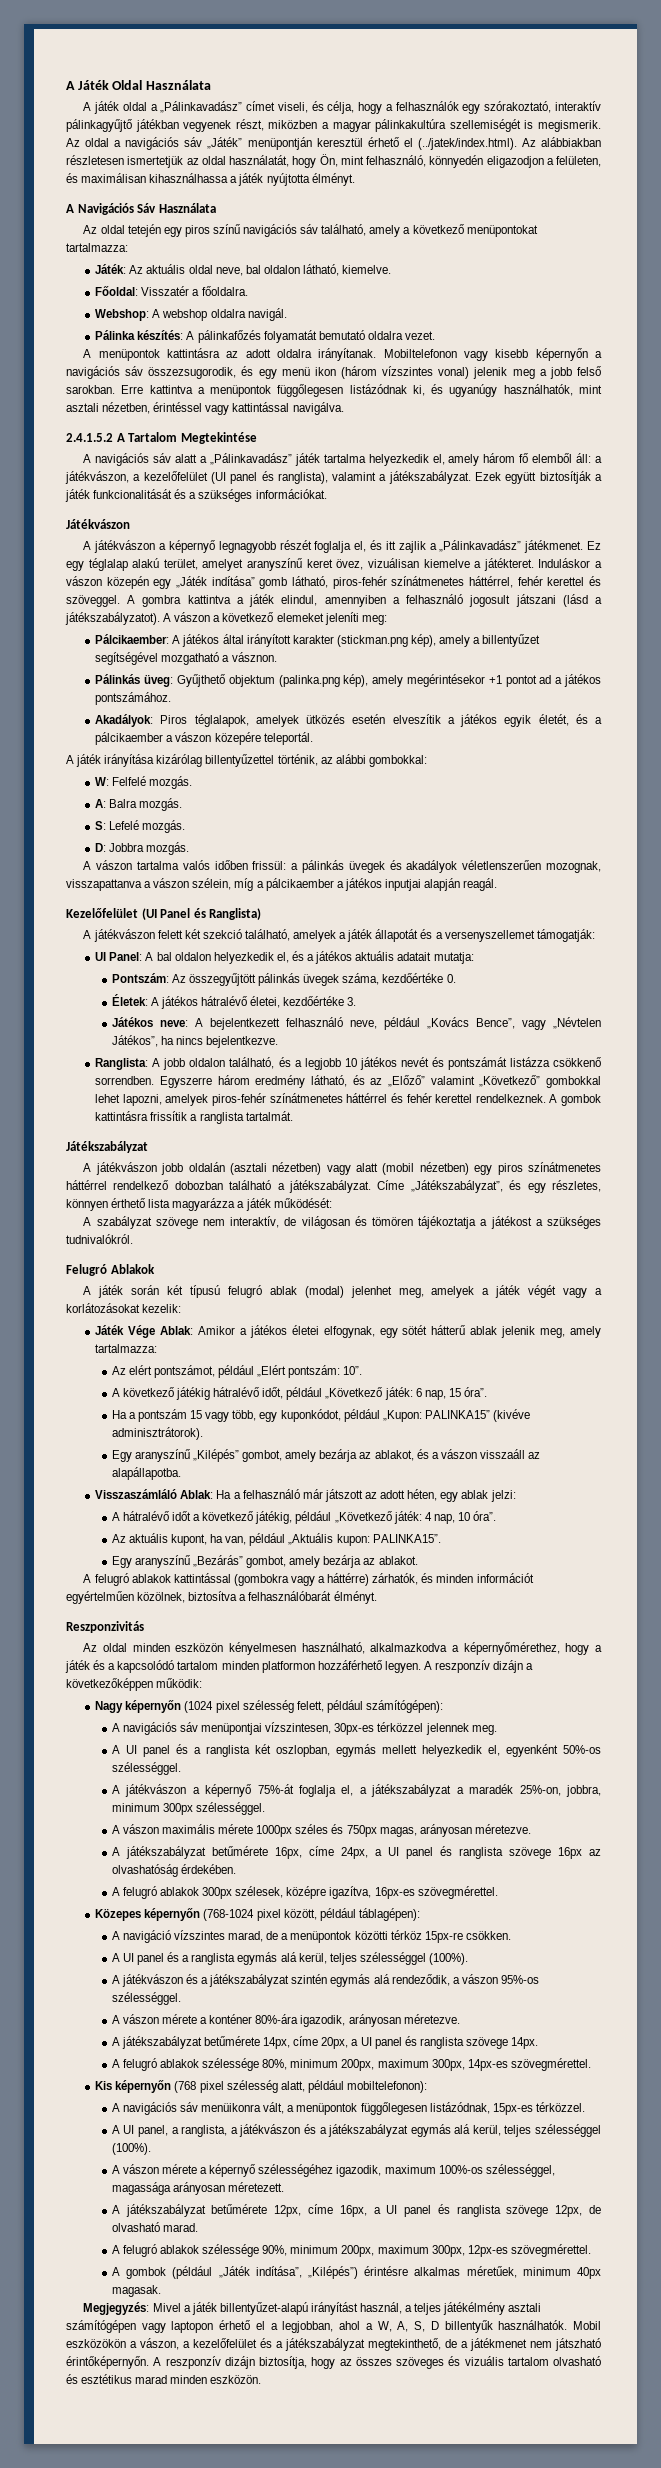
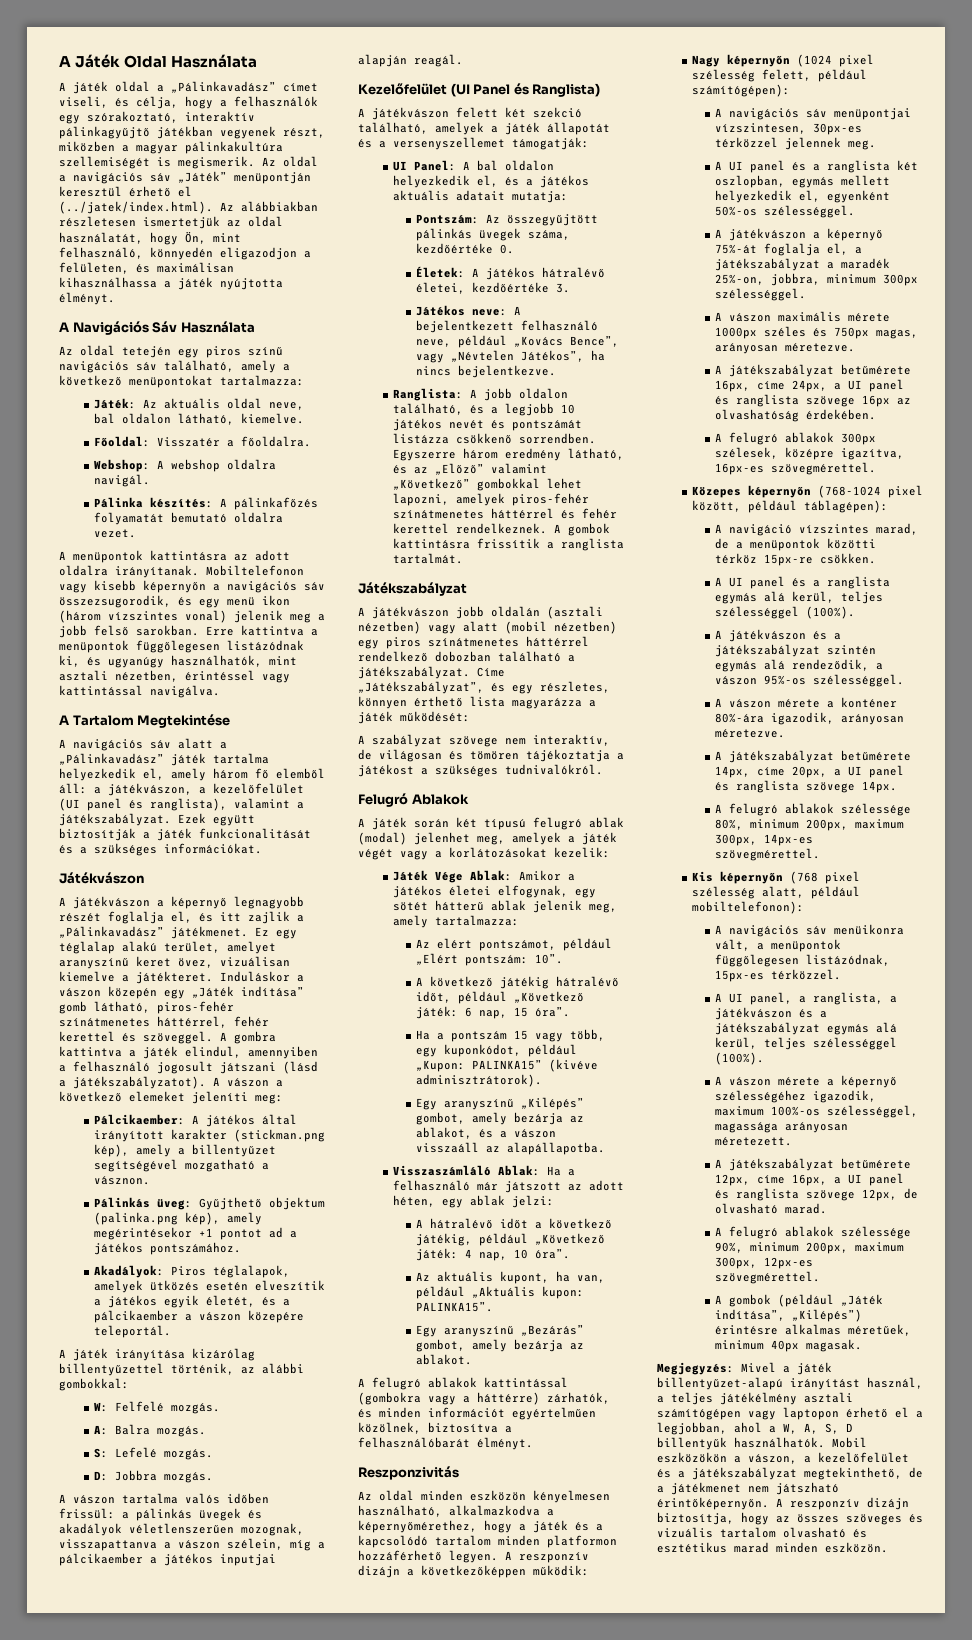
- 2.4.1.5.2 A Tartalom Megtekintése
+ A Tartalom Megtekintése

